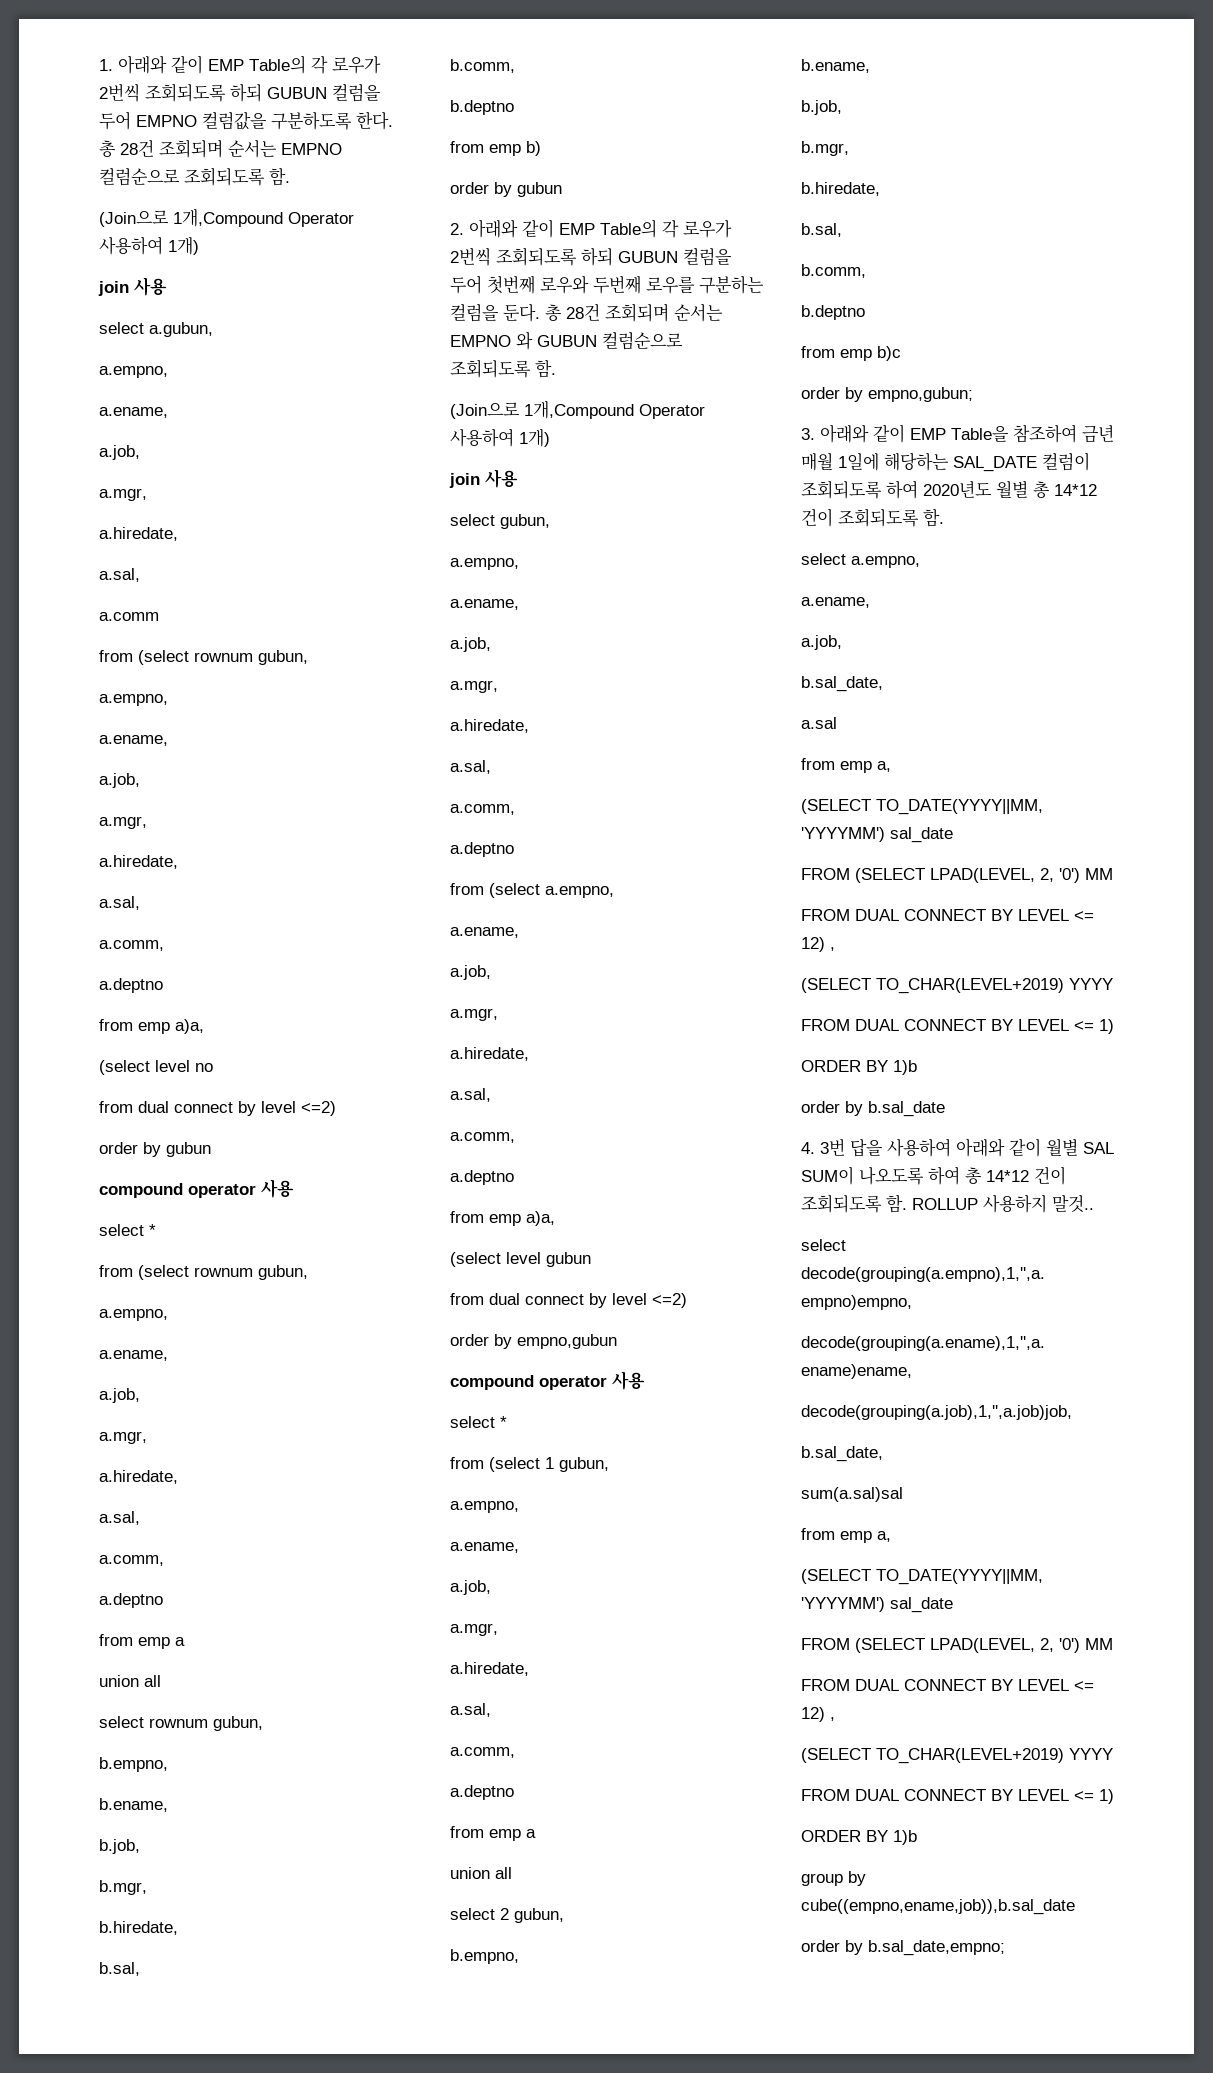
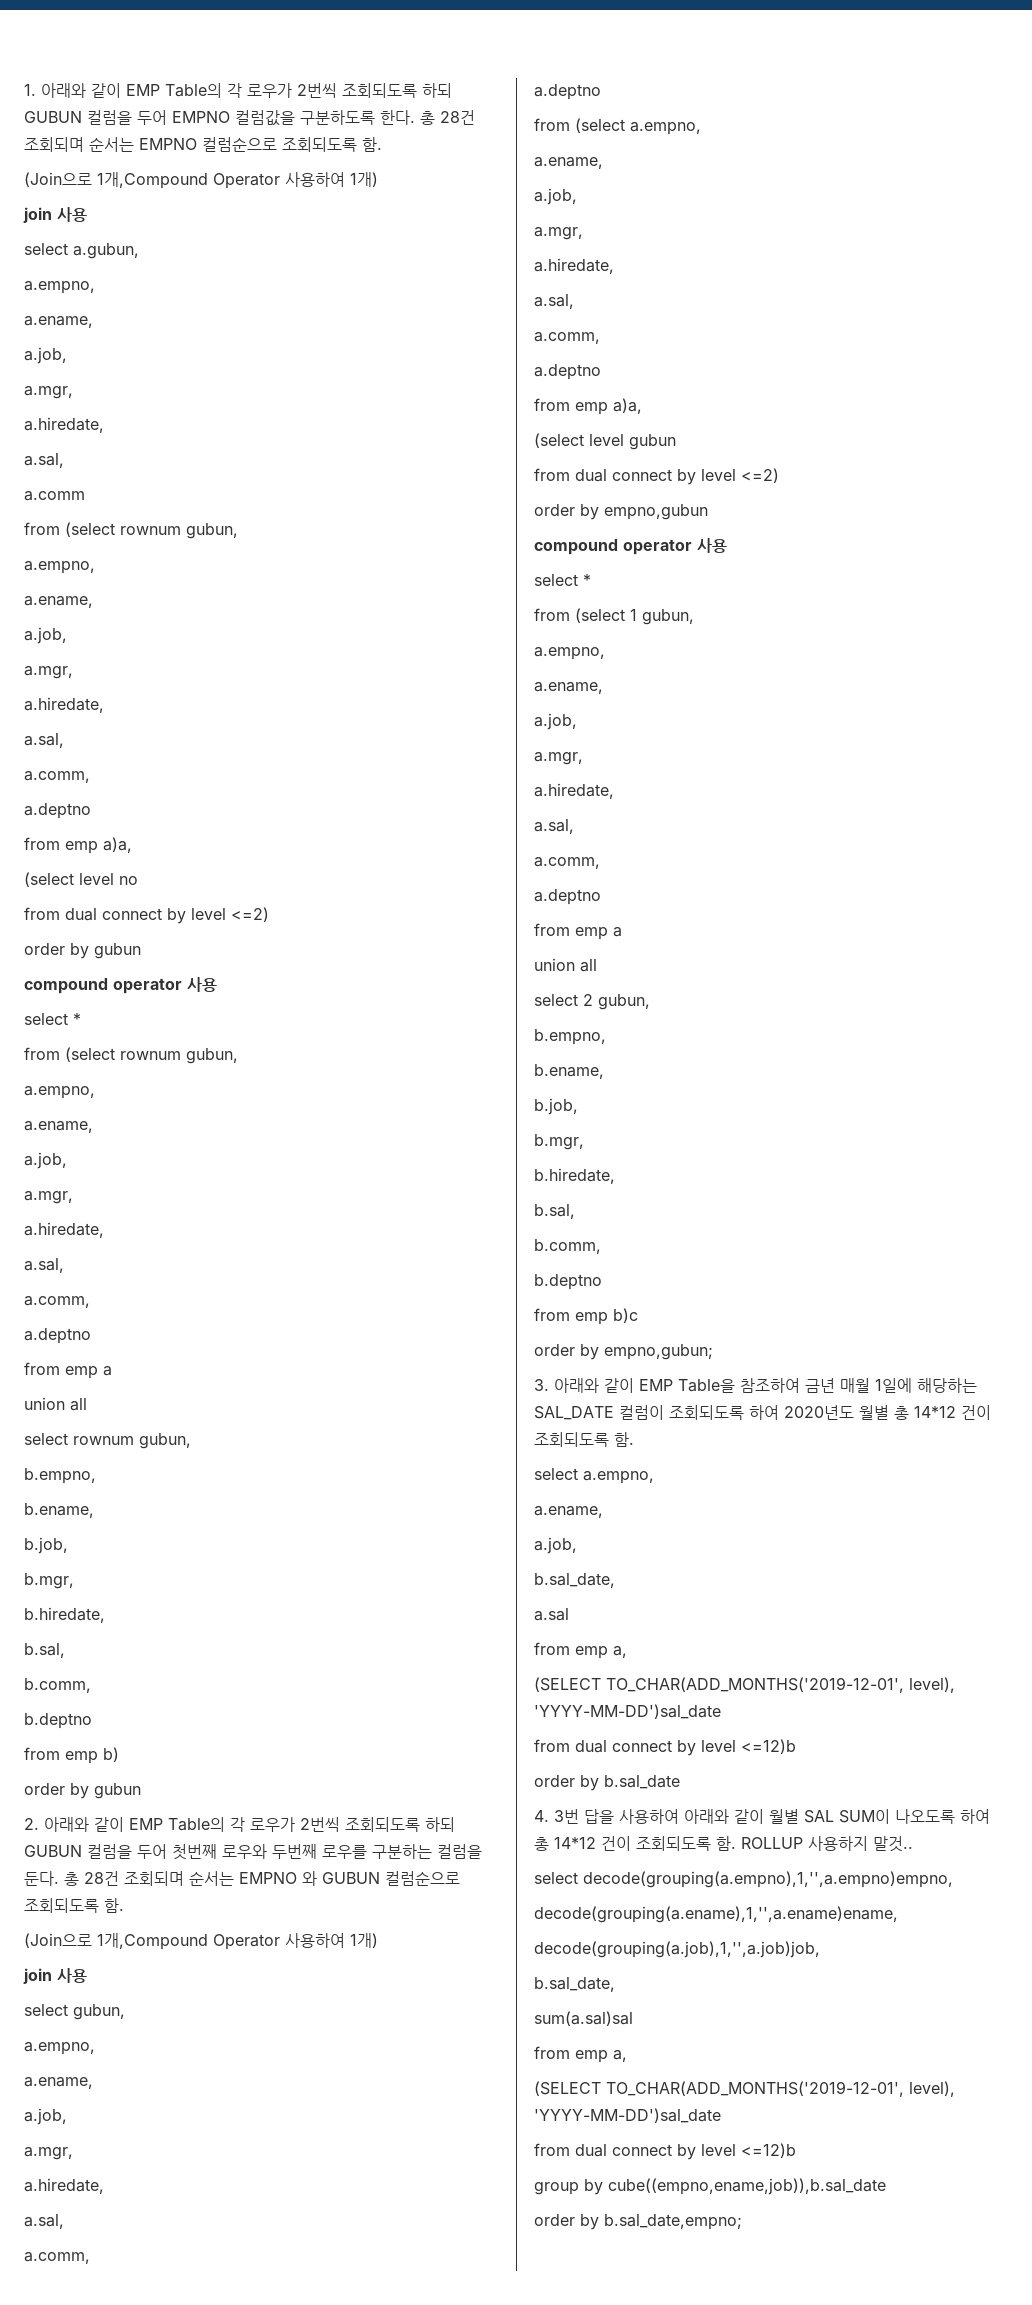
  a.sal
  from emp a,
- (SELECT TO_DATE(YYYY||MM, 'YYYYMM') sal_date
- FROM (SELECT LPAD(LEVEL, 2, '0') MM
- FROM DUAL CONNECT BY LEVEL <= 12) ,
- (SELECT TO_CHAR(LEVEL+2019) YYYY
- FROM DUAL CONNECT BY LEVEL <= 1)
- ORDER BY 1)b
+ (SELECT TO_CHAR(ADD_MONTHS('2019-12-01', level), 'YYYY-MM-DD')sal_date
+ from dual connect by level <=12)b
  sum(a.sal)sal
  from emp a,
- (SELECT TO_DATE(YYYY||MM, 'YYYYMM') sal_date
- FROM (SELECT LPAD(LEVEL, 2, '0') MM
- FROM DUAL CONNECT BY LEVEL <= 12) ,
- (SELECT TO_CHAR(LEVEL+2019) YYYY
- FROM DUAL CONNECT BY LEVEL <= 1)
- ORDER BY 1)b
+ (SELECT TO_CHAR(ADD_MONTHS('2019-12-01', level), 'YYYY-MM-DD')sal_date
+ from dual connect by level <=12)b

